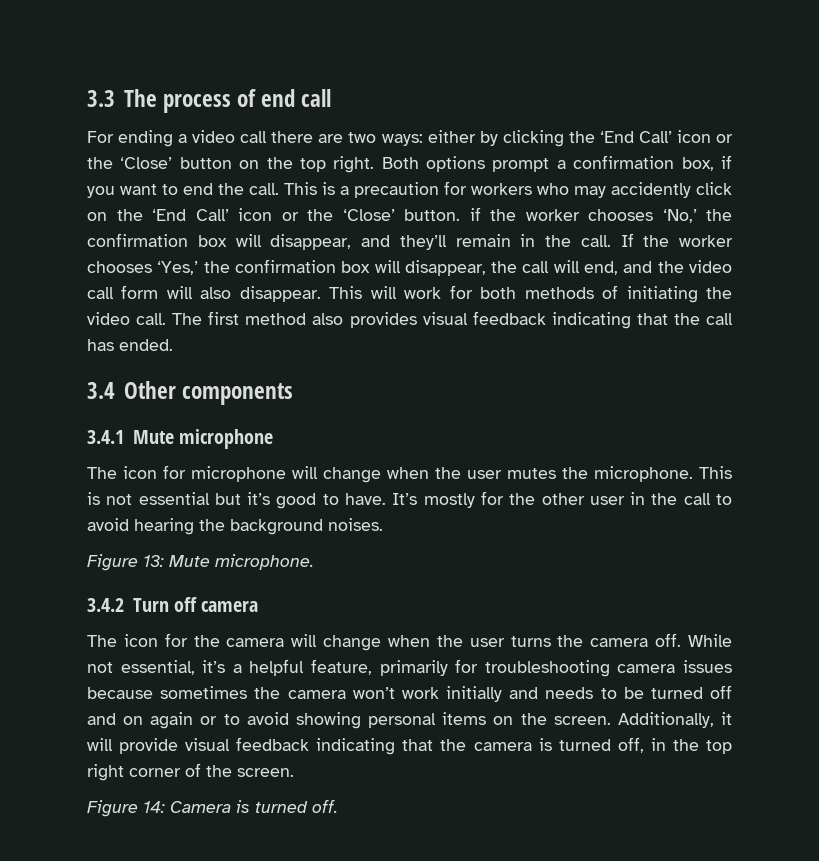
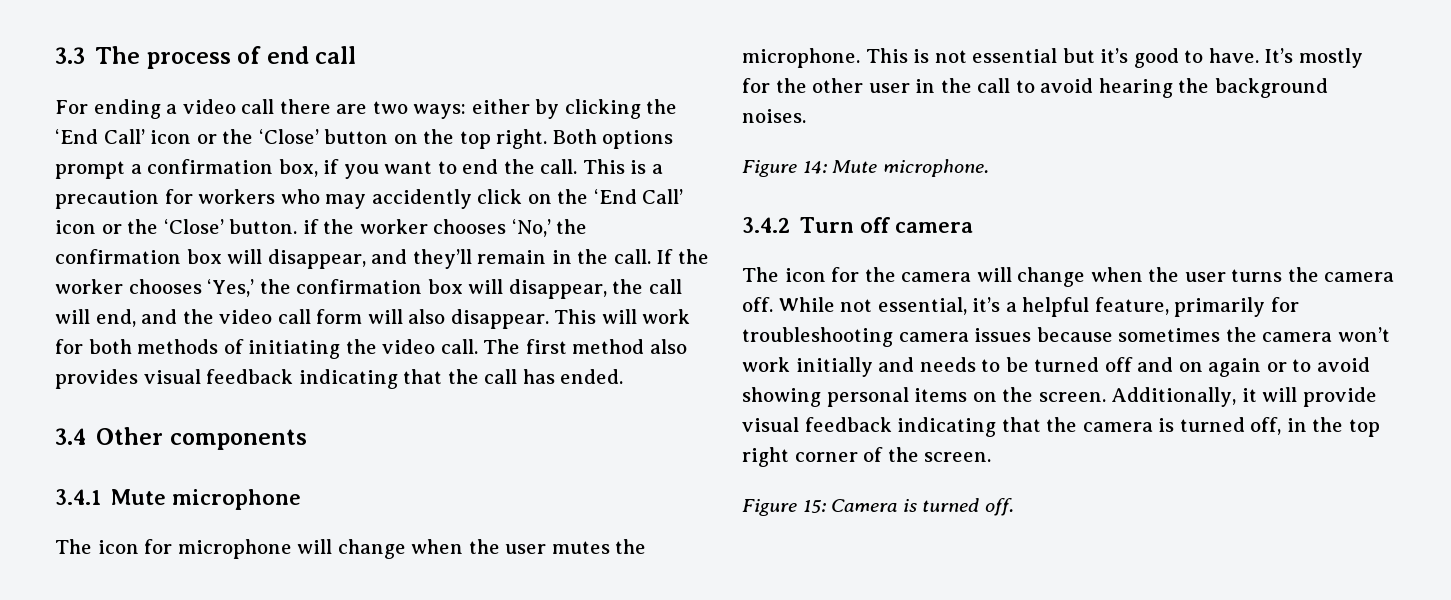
- Figure 13: Mute microphone.
+ Figure 14: Mute microphone.
- Figure 14: Camera is turned off.
+ Figure 15: Camera is turned off.

